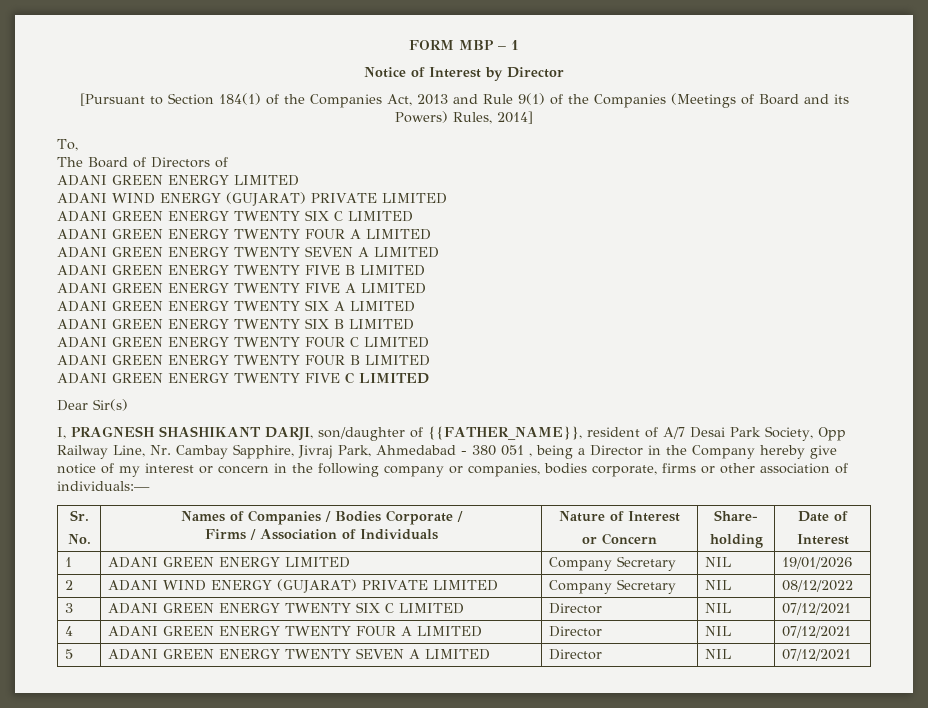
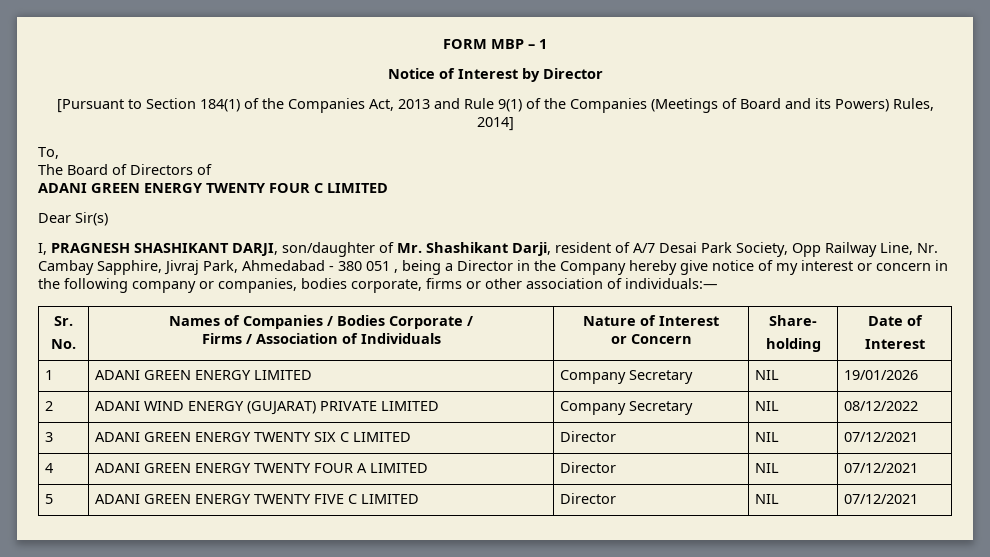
  The Board of Directors of
- ADANI GREEN ENERGY LIMITED
- ADANI WIND ENERGY (GUJARAT) PRIVATE LIMITED
- ADANI GREEN ENERGY TWENTY SIX C LIMITED
- ADANI GREEN ENERGY TWENTY FOUR A LIMITED
- ADANI GREEN ENERGY TWENTY SEVEN A LIMITED
- ADANI GREEN ENERGY TWENTY FIVE B LIMITED
- ADANI GREEN ENERGY TWENTY FIVE A LIMITED
- ADANI GREEN ENERGY TWENTY SIX A LIMITED
- ADANI GREEN ENERGY TWENTY SIX B LIMITED
  ADANI GREEN ENERGY TWENTY FOUR C LIMITED
- ADANI GREEN ENERGY TWENTY FOUR B LIMITED
- ADANI GREEN ENERGY TWENTY FIVE C LIMITED
- I, PRAGNESH SHASHIKANT DARJI, son/daughter of {{FATHER_NAME}}, resident of A/7 Desai Park Society, Opp Railway Line, Nr. Cambay Sapphire, Jivraj Park, Ahmedabad - 380 051 , being a Director in the Company hereby give notice of my interest or concern in the following company or companies, bodies corporate, firms or other association of individuals:—
+ I, PRAGNESH SHASHIKANT DARJI, son/daughter of Mr. Shashikant Darji, resident of A/7 Desai Park Society, Opp Railway Line, Nr. Cambay Sapphire, Jivraj Park, Ahmedabad - 380 051 , being a Director in the Company hereby give notice of my interest or concern in the following company or companies, bodies corporate, firms or other association of individuals:—
- 5 | ADANI GREEN ENERGY TWENTY SEVEN A LIMITED | Director | NIL | 07/12/2021
+ 5 | ADANI GREEN ENERGY TWENTY FIVE C LIMITED | Director | NIL | 07/12/2021

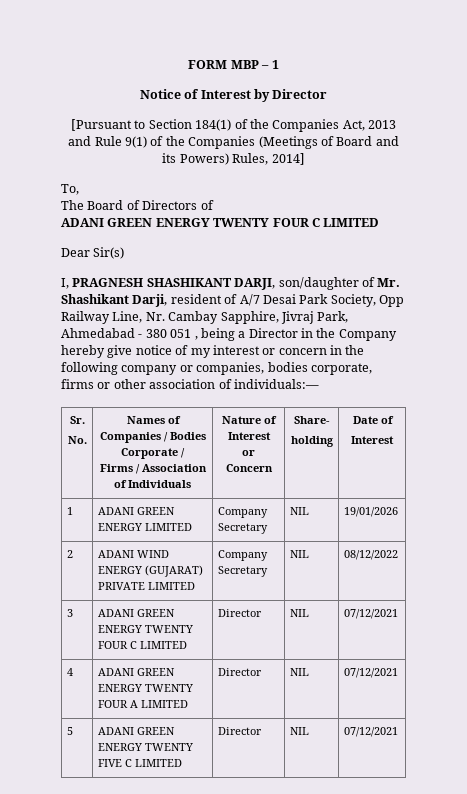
- 3 | ADANI GREEN ENERGY TWENTY SIX C LIMITED | Director | NIL | 07/12/2021
+ 3 | ADANI GREEN ENERGY TWENTY FOUR C LIMITED | Director | NIL | 07/12/2021

